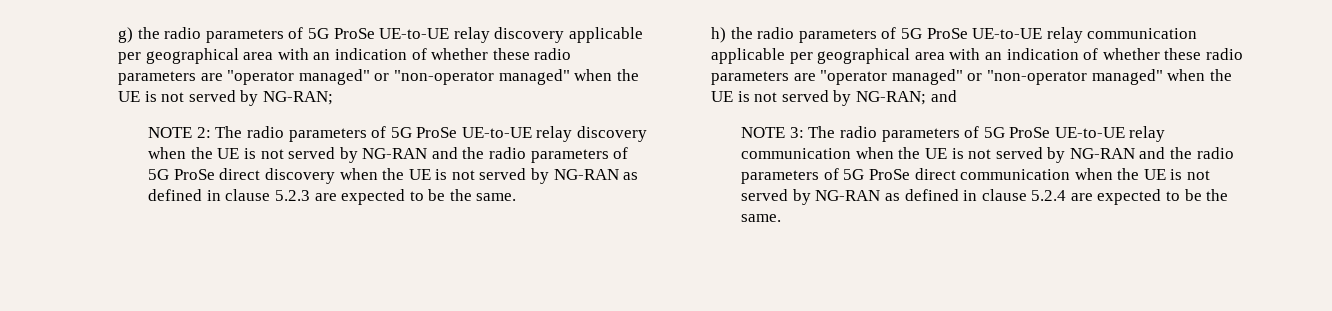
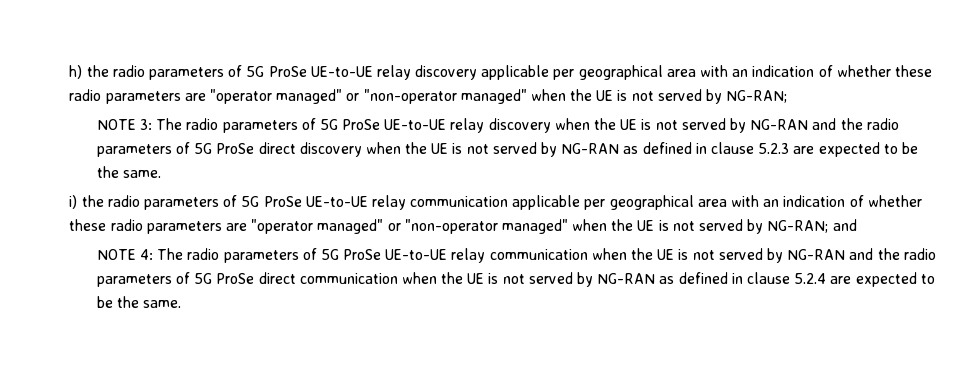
- g) the radio parameters of 5G ProSe UE-to-UE relay discovery applicable per geographical area with an indication of whether these radio parameters are "operator managed" or "non-operator managed" when the UE is not served by NG-RAN;
+ h) the radio parameters of 5G ProSe UE-to-UE relay discovery applicable per geographical area with an indication of whether these radio parameters are "operator managed" or "non-operator managed" when the UE is not served by NG-RAN;
- NOTE 2: The radio parameters of 5G ProSe UE-to-UE relay discovery when the UE is not served by NG-RAN and the radio parameters of 5G ProSe direct discovery when the UE is not served by NG-RAN as defined in clause 5.2.3 are expected to be the same.
+ NOTE 3: The radio parameters of 5G ProSe UE-to-UE relay discovery when the UE is not served by NG-RAN and the radio parameters of 5G ProSe direct discovery when the UE is not served by NG-RAN as defined in clause 5.2.3 are expected to be the same.
- h) the radio parameters of 5G ProSe UE-to-UE relay communication applicable per geographical area with an indication of whether these radio parameters are "operator managed" or "non-operator managed" when the UE is not served by NG-RAN; and
+ i) the radio parameters of 5G ProSe UE-to-UE relay communication applicable per geographical area with an indication of whether these radio parameters are "operator managed" or "non-operator managed" when the UE is not served by NG-RAN; and
- NOTE 3: The radio parameters of 5G ProSe UE-to-UE relay communication when the UE is not served by NG-RAN and the radio parameters of 5G ProSe direct communication when the UE is not served by NG-RAN as defined in clause 5.2.4 are expected to be the same.
+ NOTE 4: The radio parameters of 5G ProSe UE-to-UE relay communication when the UE is not served by NG-RAN and the radio parameters of 5G ProSe direct communication when the UE is not served by NG-RAN as defined in clause 5.2.4 are expected to be the same.

